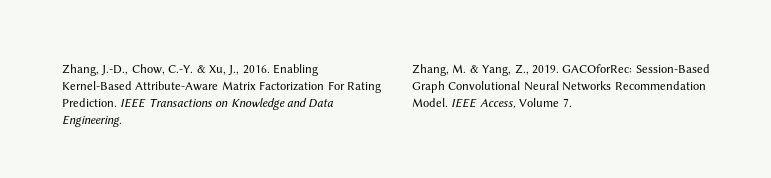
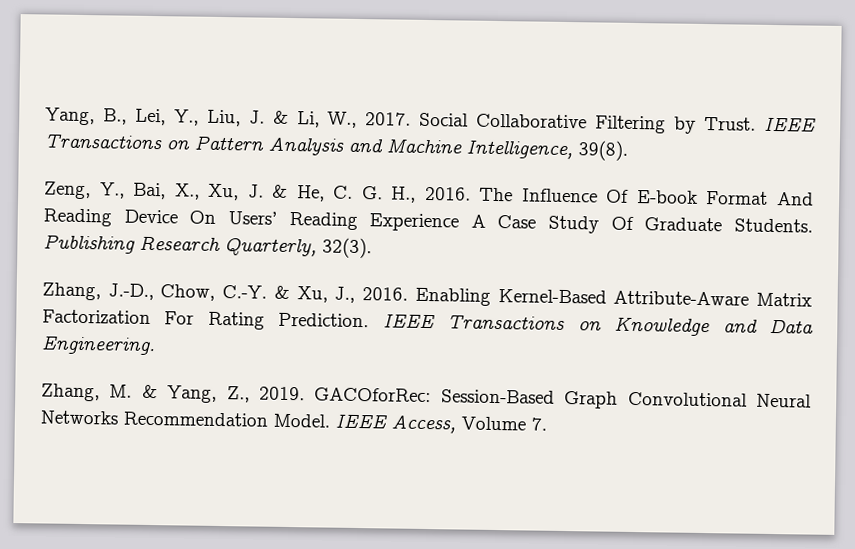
+ Yang, B., Lei, Y., Liu, J. & Li, W., 2017. Social Collaborative Filtering by Trust. IEEE Transactions on Pattern Analysis and Machine Intelligence, 39(8).
+ Zeng, Y., Bai, X., Xu, J. & He, C. G. H., 2016. The Influence Of E-book Format And Reading Device On Users’ Reading Experience A Case Study Of Graduate Students. Publishing Research Quarterly, 32(3).

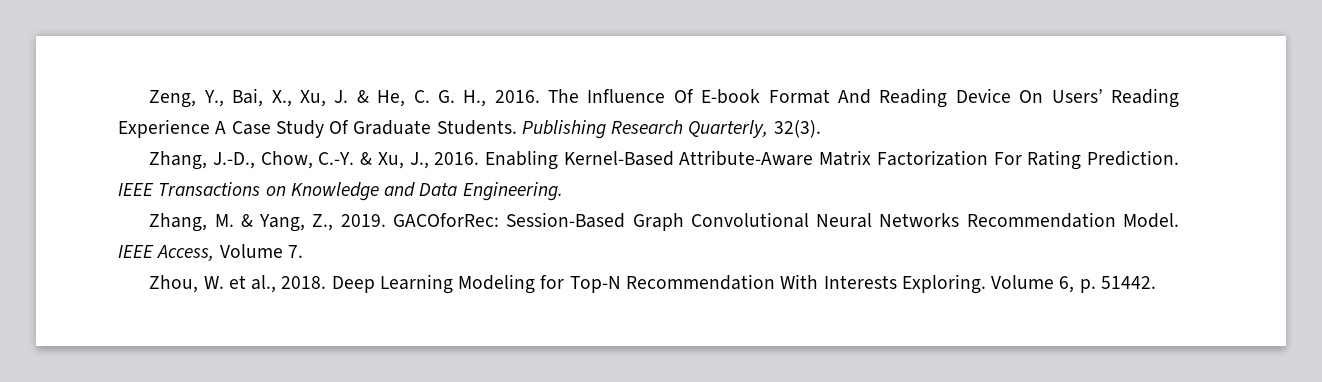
- Yang, B., Lei, Y., Liu, J. & Li, W., 2017. Social Collaborative Filtering by Trust. IEEE Transactions on Pattern Analysis and Machine Intelligence, 39(8).
+ Zhou, W. et al., 2018. Deep Learning Modeling for Top-N Recommendation With Interests Exploring. Volume 6, p. 51442.

